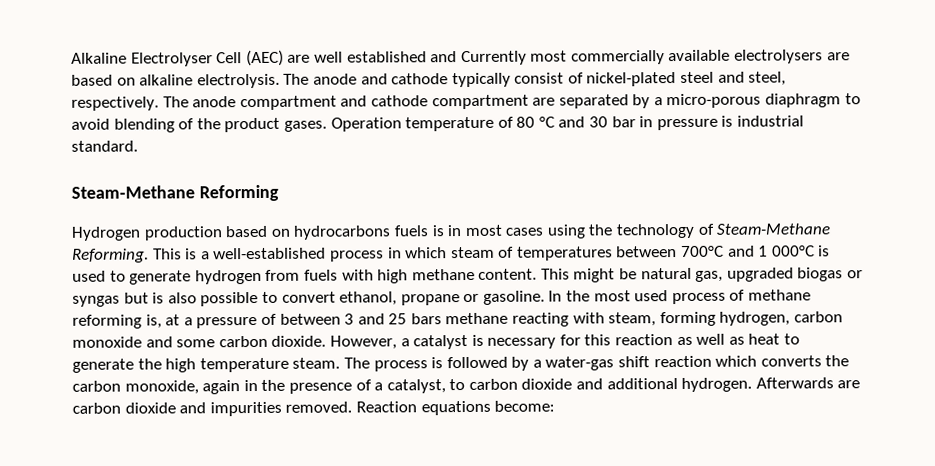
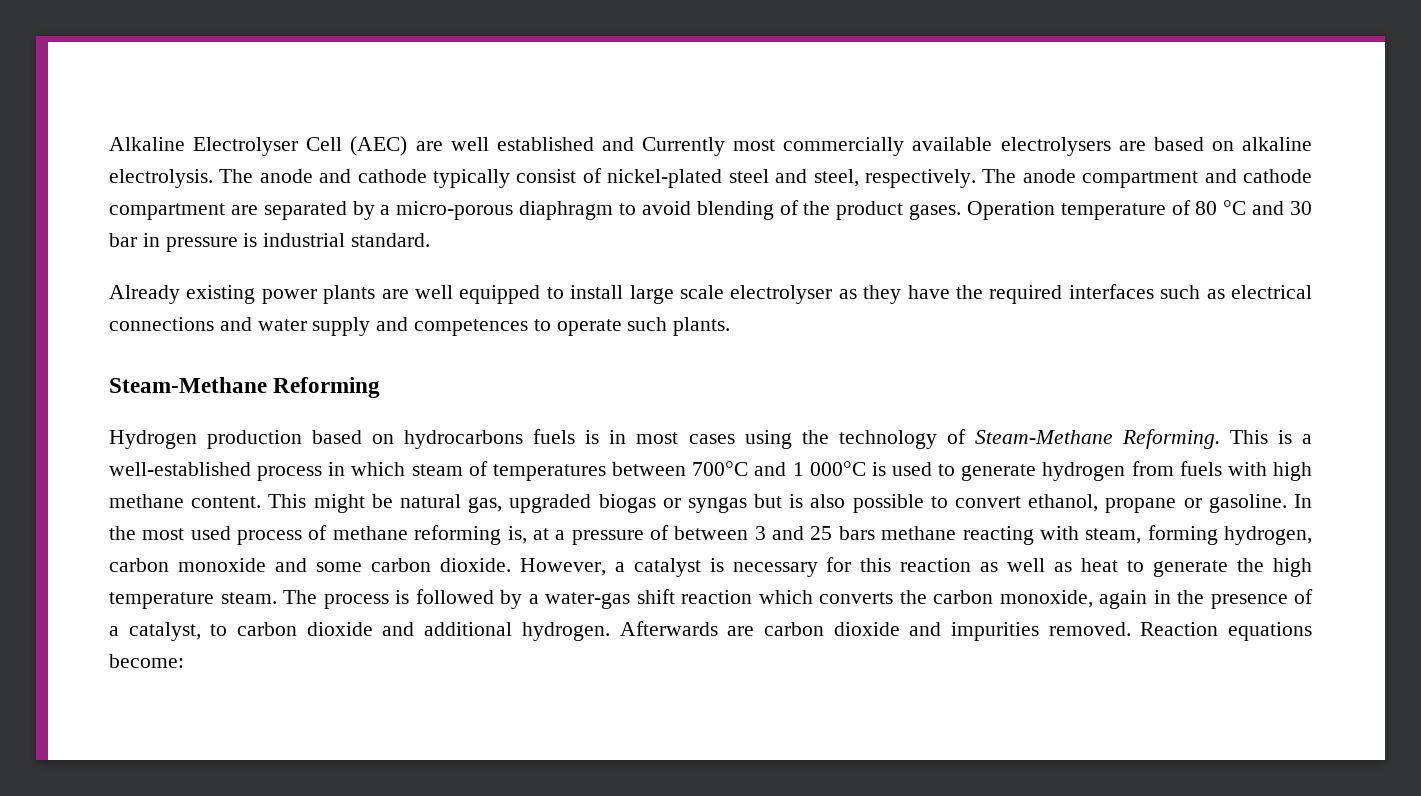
+ Already existing power plants are well equipped to install large scale electrolyser as they have the required interfaces such as electrical connections and water supply and competences to operate such plants.

